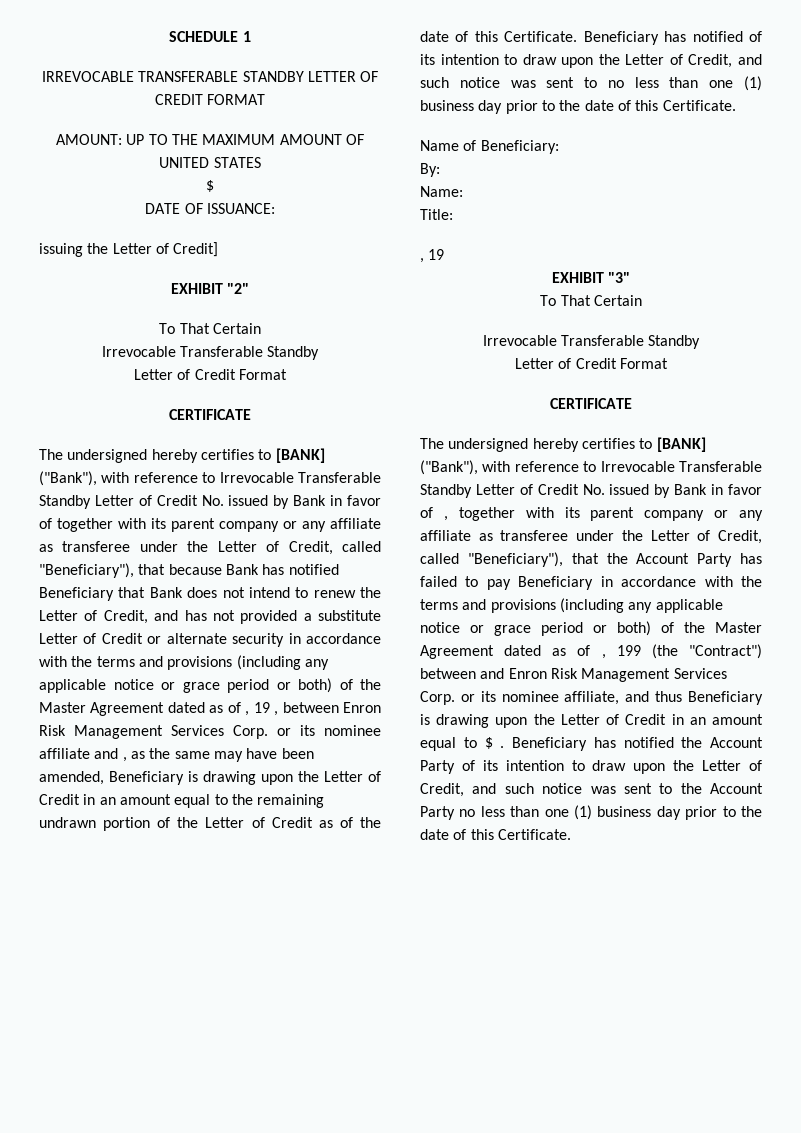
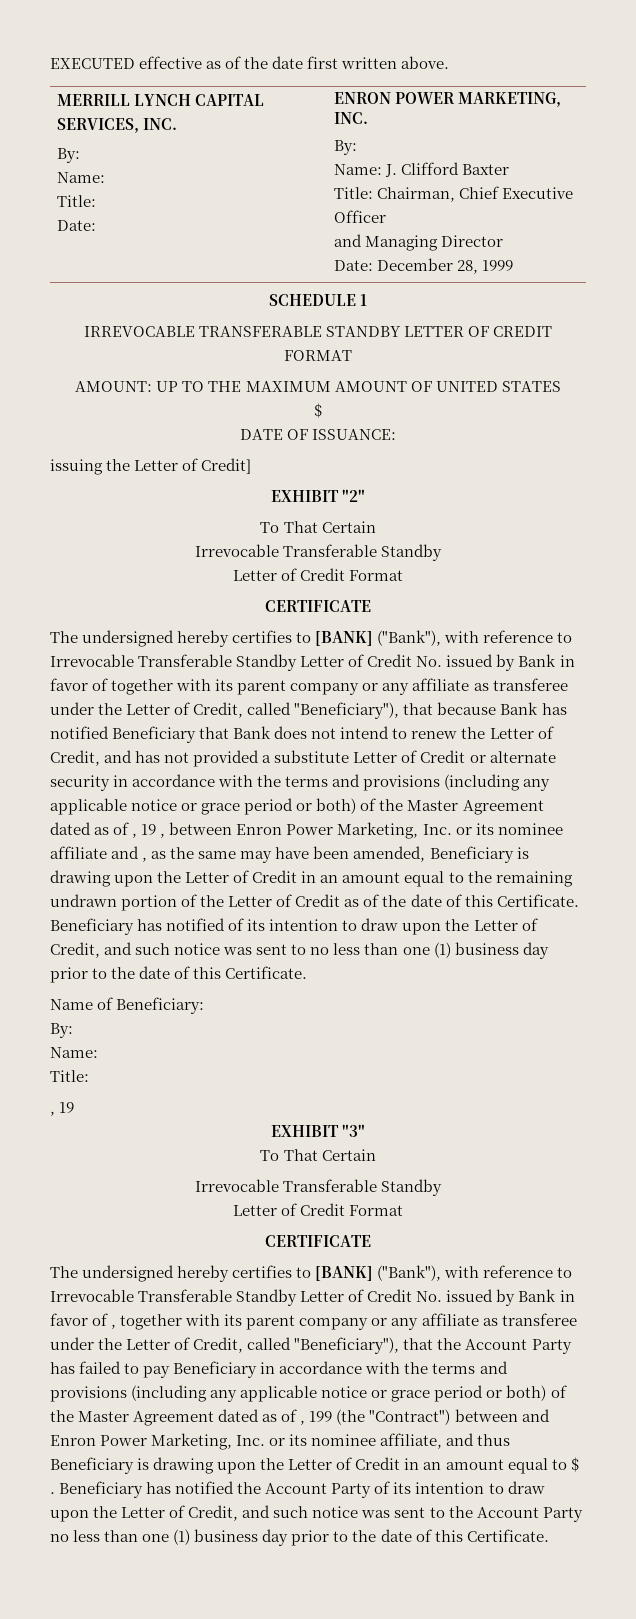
+ EXECUTED effective as of the date first written above.
+ MERRILL LYNCH CAPITAL SERVICES, INC.
+ By:
+ Name:
+ Title:
+ Date: | ENRON POWER MARKETING, INC.
+ By:
+ Name: J. Clifford Baxter
+ Title: Chairman, Chief Executive Officer
+ and Managing Director
+ Date: December 28, 1999
- The undersigned hereby certifies to [BANK] ("Bank"), with reference to Irrevocable Transferable Standby Letter of Credit No. issued by Bank in favor of together with its parent company or any affiliate as transferee under the Letter of Credit, called "Beneficiary"), that because Bank has notified Beneficiary that Bank does not intend to renew the Letter of Credit, and has not provided a substitute Letter of Credit or alternate security in accordance with the terms and provisions (including any applicable notice or grace period or both) of the Master Agreement dated as of , 19 , between Enron Risk Management Services Corp. or its nominee affiliate and , as the same may have been amended, Beneficiary is drawing upon the Letter of Credit in an amount equal to the remaining undrawn portion of the Letter of Credit as of the date of this Certificate.
+ The undersigned hereby certifies to [BANK] ("Bank"), with reference to Irrevocable Transferable Standby Letter of Credit No. issued by Bank in favor of together with its parent company or any affiliate as transferee under the Letter of Credit, called "Beneficiary"), that because Bank has notified Beneficiary that Bank does not intend to renew the Letter of Credit, and has not provided a substitute Letter of Credit or alternate security in accordance with the terms and provisions (including any applicable notice or grace period or both) of the Master Agreement dated as of , 19 , between Enron Power Marketing, Inc. or its nominee affiliate and , as the same may have been amended, Beneficiary is drawing upon the Letter of Credit in an amount equal to the remaining undrawn portion of the Letter of Credit as of the date of this Certificate.
- The undersigned hereby certifies to [BANK] ("Bank"), with reference to Irrevocable Transferable Standby Letter of Credit No. issued by Bank in favor of , together with its parent company or any affiliate as transferee under the Letter of Credit, called "Beneficiary"), that the Account Party has failed to pay Beneficiary in accordance with the terms and provisions (including any applicable notice or grace period or both) of the Master Agreement dated as of , 199 (the "Contract") between and Enron Risk Management Services Corp. or its nominee affiliate, and thus Beneficiary is drawing upon the Letter of Credit in an amount equal to $ .
+ The undersigned hereby certifies to [BANK] ("Bank"), with reference to Irrevocable Transferable Standby Letter of Credit No. issued by Bank in favor of , together with its parent company or any affiliate as transferee under the Letter of Credit, called "Beneficiary"), that the Account Party has failed to pay Beneficiary in accordance with the terms and provisions (including any applicable notice or grace period or both) of the Master Agreement dated as of , 199 (the "Contract") between and Enron Power Marketing, Inc. or its nominee affiliate, and thus Beneficiary is drawing upon the Letter of Credit in an amount equal to $ .

